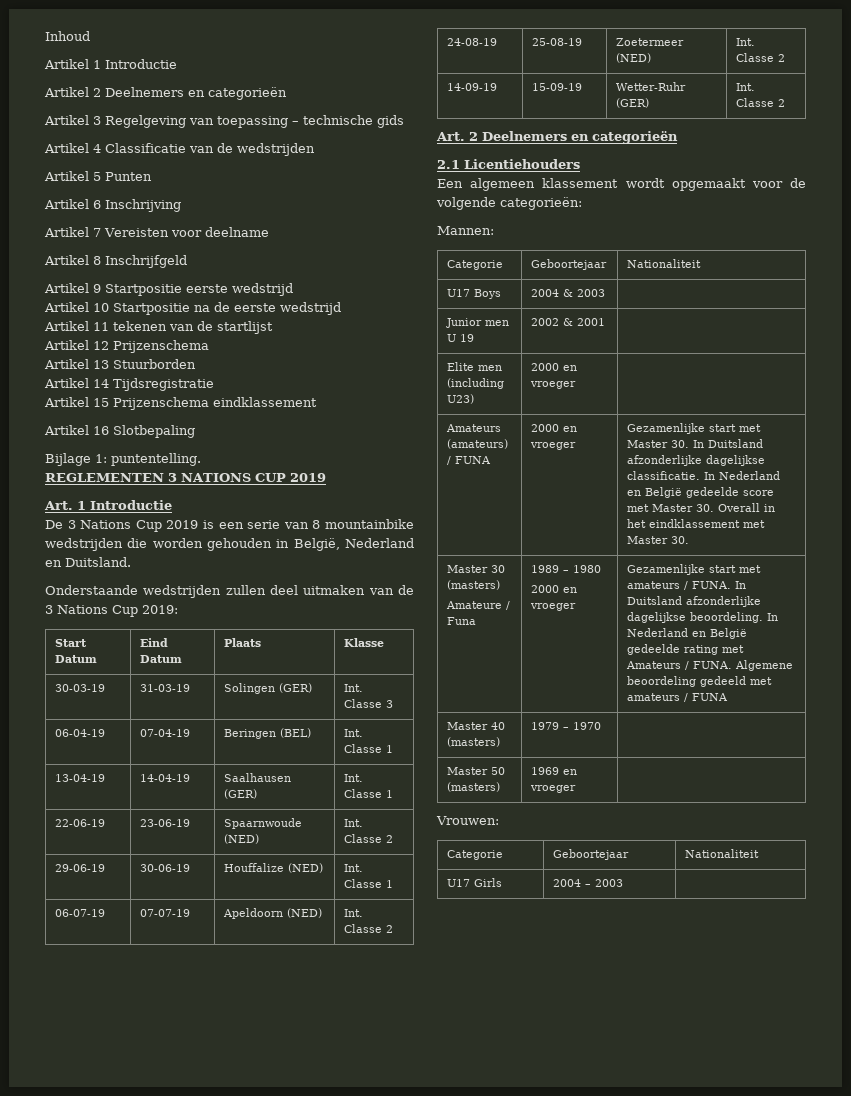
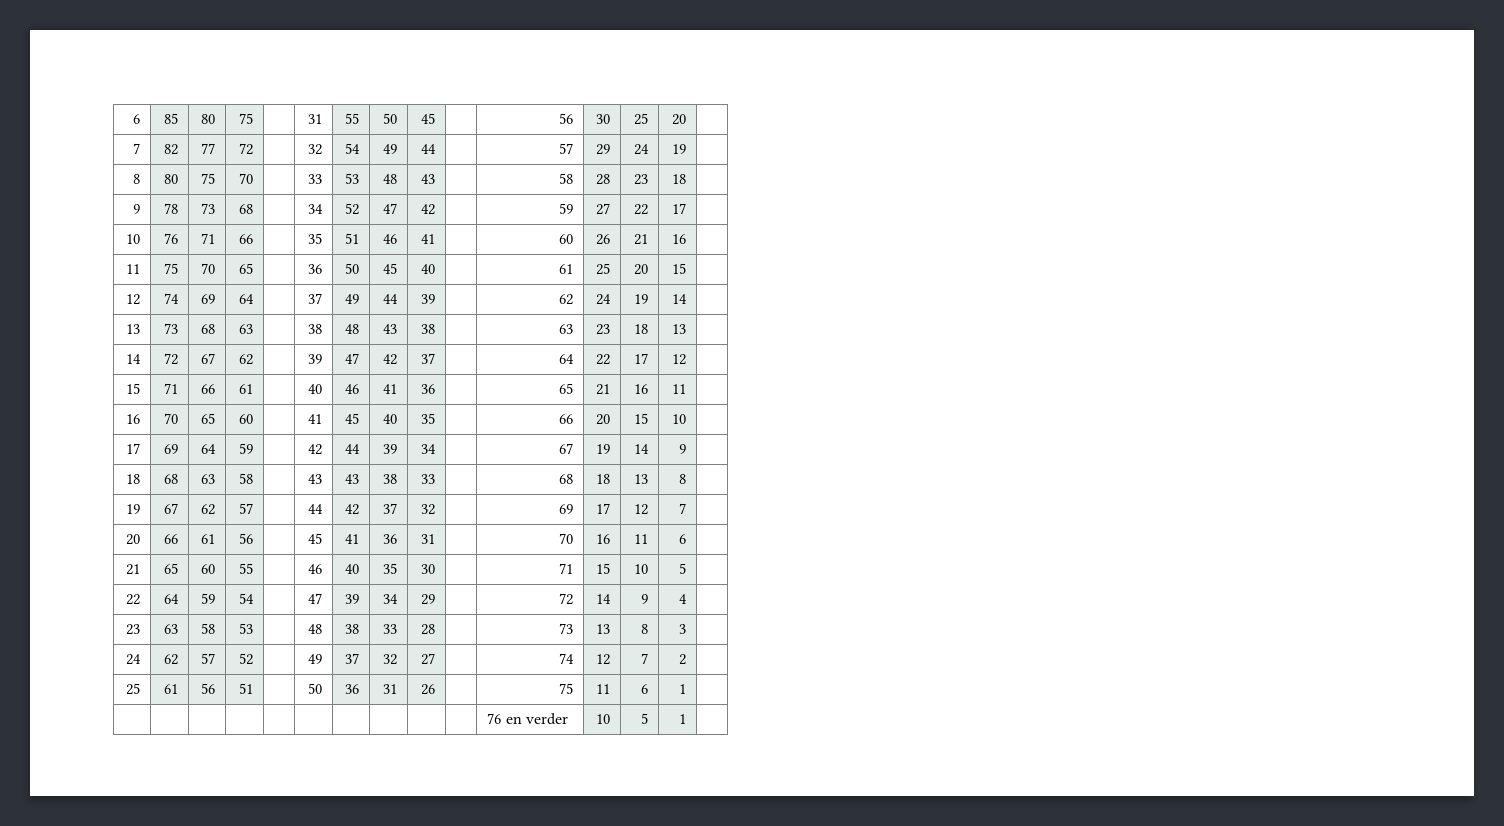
- Inhoud
- Artikel 1 Introductie
- Artikel 2 Deelnemers en categorieën
- Artikel 3 Regelgeving van toepassing – technische gids
- Artikel 4 Classificatie van de wedstrijden
- Artikel 5 Punten
- Artikel 6 Inschrijving
- Artikel 7 Vereisten voor deelname
- Artikel 8 Inschrijfgeld
- Artikel 9 Startpositie eerste wedstrijd
- Artikel 10 Startpositie na de eerste wedstrijd
- Artikel 11 tekenen van de startlijst
- Artikel 12 Prijzenschema
- Artikel 13 Stuurborden
- Artikel 14 Tijdsregistratie
- Artikel 15 Prijzenschema eindklassement
- Artikel 16 Slotbepaling
- Bijlage 1: puntentelling.
- REGLEMENTEN 3 NATIONS CUP 2019
- Art. 1 Introductie
- De 3 Nations Cup 2019 is een serie van 8 mountainbike wedstrijden die worden gehouden in België, Nederland en Duitsland.
- Onderstaande wedstrijden zullen deel uitmaken van de 3 Nations Cup 2019:
- Start Datum | Eind Datum | Plaats | Klasse
- 30-03-19 | 31-03-19 | Solingen (GER) | Int. Classe 3
- 06-04-19 | 07-04-19 | Beringen (BEL) | Int. Classe 1
- 13-04-19 | 14-04-19 | Saalhausen (GER) | Int. Classe 1
- 22-06-19 | 23-06-19 | Spaarnwoude (NED) | Int. Classe 2
- 29-06-19 | 30-06-19 | Houffalize (NED) | Int. Classe 1
- 06-07-19 | 07-07-19 | Apeldoorn (NED) | Int. Classe 2
- 24-08-19 | 25-08-19 | Zoetermeer (NED) | Int. Classe 2
- 14-09-19 | 15-09-19 | Wetter-Ruhr (GER) | Int. Classe 2
- Art. 2 Deelnemers en categorieën
- 2.1 Licentiehouders
- Een algemeen klassement wordt opgemaakt voor de volgende categorieën:
- Mannen:
- Categorie | Geboortejaar | Nationaliteit
- U17 Boys | 2004 & 2003 |
- Junior men U 19 | 2002 & 2001 |
- Elite men (including U23) | 2000 en vroeger |
- Amateurs (amateurs) / FUNA | 2000 en vroeger | Gezamenlijke start met Master 30. In Duitsland afzonderlijke dagelijkse classificatie. In Nederland en België gedeelde score met Master 30. Overall in het eindklassement met Master 30.
- Master 30 (masters)
- Amateure / Funa | 1989 – 1980
- 2000 en vroeger | Gezamenlijke start met amateurs / FUNA. In Duitsland afzonderlijke dagelijkse beoordeling. In Nederland en België gedeelde rating met Amateurs / FUNA. Algemene beoordeling gedeeld met amateurs / FUNA
- Master 40 (masters) | 1979 – 1970 |
- Master 50 (masters) | 1969 en vroeger |
- Vrouwen:
- Categorie | Geboortejaar | Nationaliteit
- U17 Girls | 2004 – 2003 |
+ 6 | 85 | 80 | 75 | | 31 | 55 | 50 | 45 | | 56 | 30 | 25 | 20 |
+ 7 | 82 | 77 | 72 | | 32 | 54 | 49 | 44 | | 57 | 29 | 24 | 19 |
+ 8 | 80 | 75 | 70 | | 33 | 53 | 48 | 43 | | 58 | 28 | 23 | 18 |
+ 9 | 78 | 73 | 68 | | 34 | 52 | 47 | 42 | | 59 | 27 | 22 | 17 |
+ 10 | 76 | 71 | 66 | | 35 | 51 | 46 | 41 | | 60 | 26 | 21 | 16 |
+ 11 | 75 | 70 | 65 | | 36 | 50 | 45 | 40 | | 61 | 25 | 20 | 15 |
+ 12 | 74 | 69 | 64 | | 37 | 49 | 44 | 39 | | 62 | 24 | 19 | 14 |
+ 13 | 73 | 68 | 63 | | 38 | 48 | 43 | 38 | | 63 | 23 | 18 | 13 |
+ 14 | 72 | 67 | 62 | | 39 | 47 | 42 | 37 | | 64 | 22 | 17 | 12 |
+ 15 | 71 | 66 | 61 | | 40 | 46 | 41 | 36 | | 65 | 21 | 16 | 11 |
+ 16 | 70 | 65 | 60 | | 41 | 45 | 40 | 35 | | 66 | 20 | 15 | 10 |
+ 17 | 69 | 64 | 59 | | 42 | 44 | 39 | 34 | | 67 | 19 | 14 | 9 |
+ 18 | 68 | 63 | 58 | | 43 | 43 | 38 | 33 | | 68 | 18 | 13 | 8 |
+ 19 | 67 | 62 | 57 | | 44 | 42 | 37 | 32 | | 69 | 17 | 12 | 7 |
+ 20 | 66 | 61 | 56 | | 45 | 41 | 36 | 31 | | 70 | 16 | 11 | 6 |
+ 21 | 65 | 60 | 55 | | 46 | 40 | 35 | 30 | | 71 | 15 | 10 | 5 |
+ 22 | 64 | 59 | 54 | | 47 | 39 | 34 | 29 | | 72 | 14 | 9 | 4 |
+ 23 | 63 | 58 | 53 | | 48 | 38 | 33 | 28 | | 73 | 13 | 8 | 3 |
+ 24 | 62 | 57 | 52 | | 49 | 37 | 32 | 27 | | 74 | 12 | 7 | 2 |
+ 25 | 61 | 56 | 51 | | 50 | 36 | 31 | 26 | | 75 | 11 | 6 | 1 |
+ | | | | | | | | | | 76 en verder | 10 | 5 | 1 |

